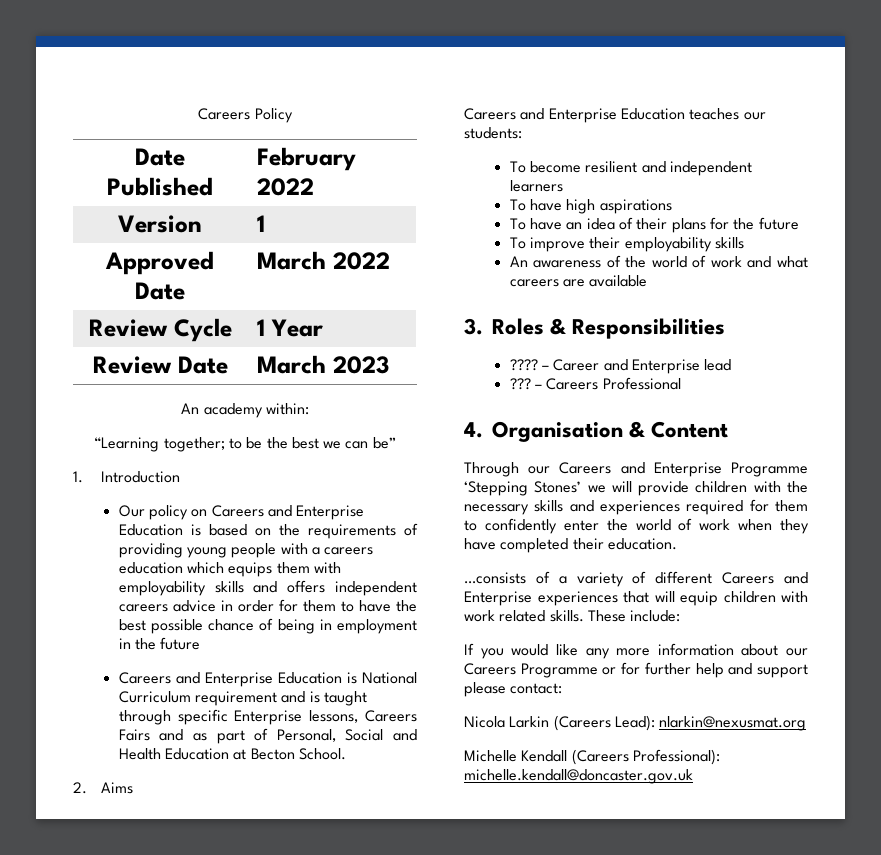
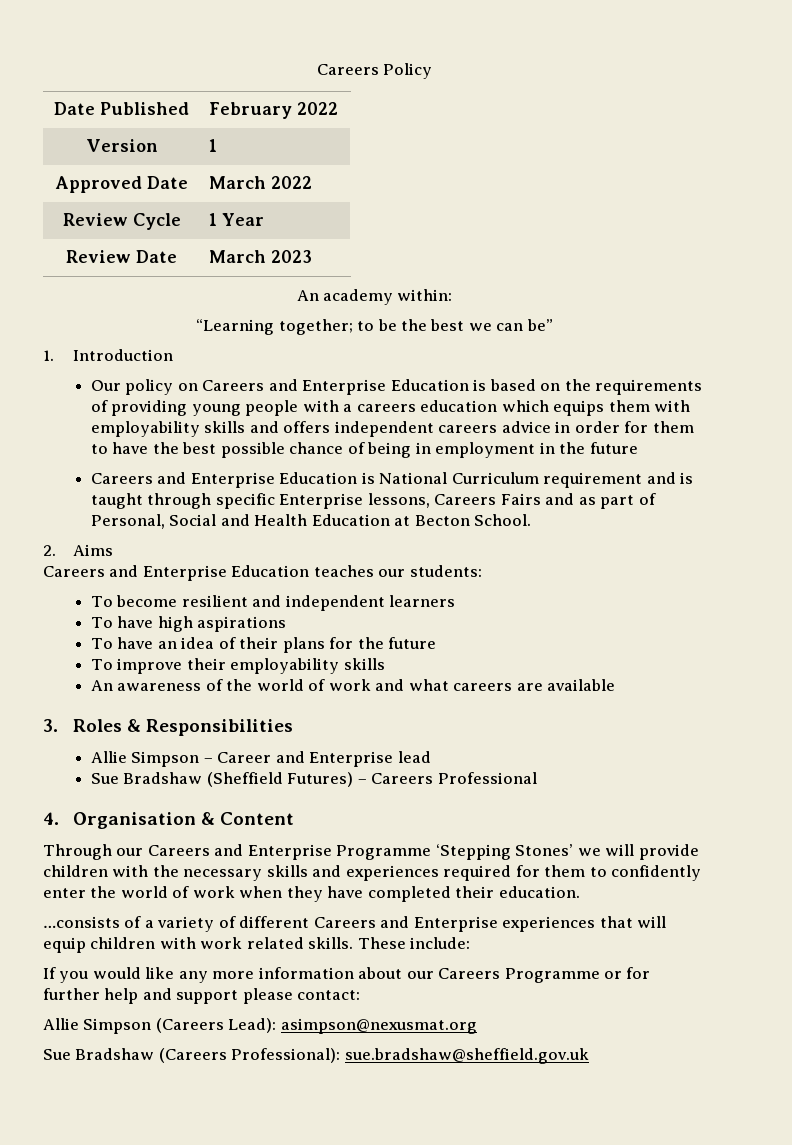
- ???? – Career and Enterprise lead
+ Allie Simpson – Career and Enterprise lead
- ??? – Careers Professional
+ Sue Bradshaw (Sheffield Futures) – Careers Professional
- Nicola Larkin (Careers Lead): nlarkin@nexusmat.org
- Michelle Kendall (Careers Professional): michelle.kendall@doncaster.gov.uk
+ Allie Simpson (Careers Lead): asimpson@nexusmat.org
+ Sue Bradshaw (Careers Professional): sue.bradshaw@sheffield.gov.uk

